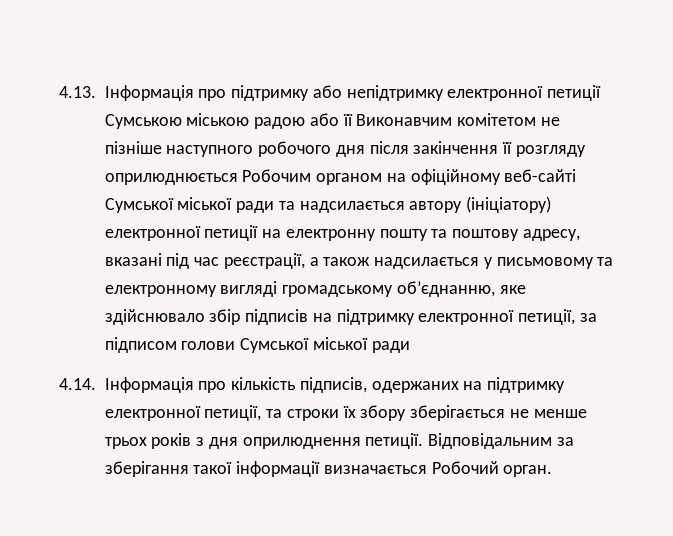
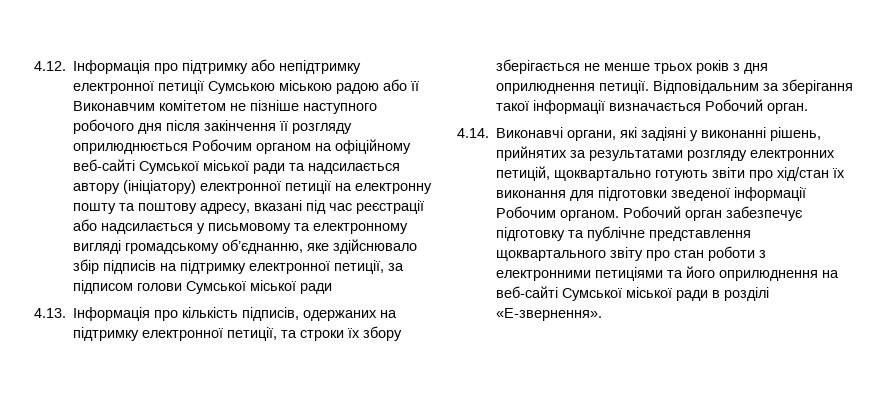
- 4.13. Інформація про підтримку або непідтримку електронної петиції Сумською міською радою або її Виконавчим комітетом не пізніше наступного робочого дня після закінчення її розгляду оприлюднюється Робочим органом на офіційному веб-сайті Сумської міської ради та надсилається автору (ініціатору) електронної петиції на електронну пошту та поштову адресу, вказані під час реєстрації, а також надсилається у письмовому та електронному вигляді громадському об’єднанню, яке здійснювало збір підписів на підтримку електронної петиції, за підписом голови Сумської міської ради
+ 4.12. Інформація про підтримку або непідтримку електронної петиції Сумською міською радою або її Виконавчим комітетом не пізніше наступного робочого дня після закінчення її розгляду оприлюднюється Робочим органом на офіційному веб-сайті Сумської міської ради та надсилається автору (ініціатору) електронної петиції на електронну пошту та поштову адресу, вказані під час реєстрації або надсилається у письмовому та електронному вигляді громадському об’єднанню, яке здійснювало збір підписів на підтримку електронної петиції, за підписом голови Сумської міської ради
- 4.14. Інформація про кількість підписів, одержаних на підтримку електронної петиції, та строки їх збору зберігається не менше трьох років з дня оприлюднення петиції.
+ 4.13. Інформація про кількість підписів, одержаних на підтримку електронної петиції, та строки їх збору зберігається не менше трьох років з дня оприлюднення петиції.
+ 4.14. Виконавчі органи, які задіяні у виконанні рішень, прийнятих за результатами розгляду електронних петицій, щоквартально готують звіти про хід/стан їх виконання для підготовки зведеної інформації Робочим органом. Робочий орган забезпечує підготовку та публічне представлення щоквартального звіту про стан роботи з електронними петиціями та його оприлюднення на веб-сайті Сумської міської ради в розділі «Е-звернення».

